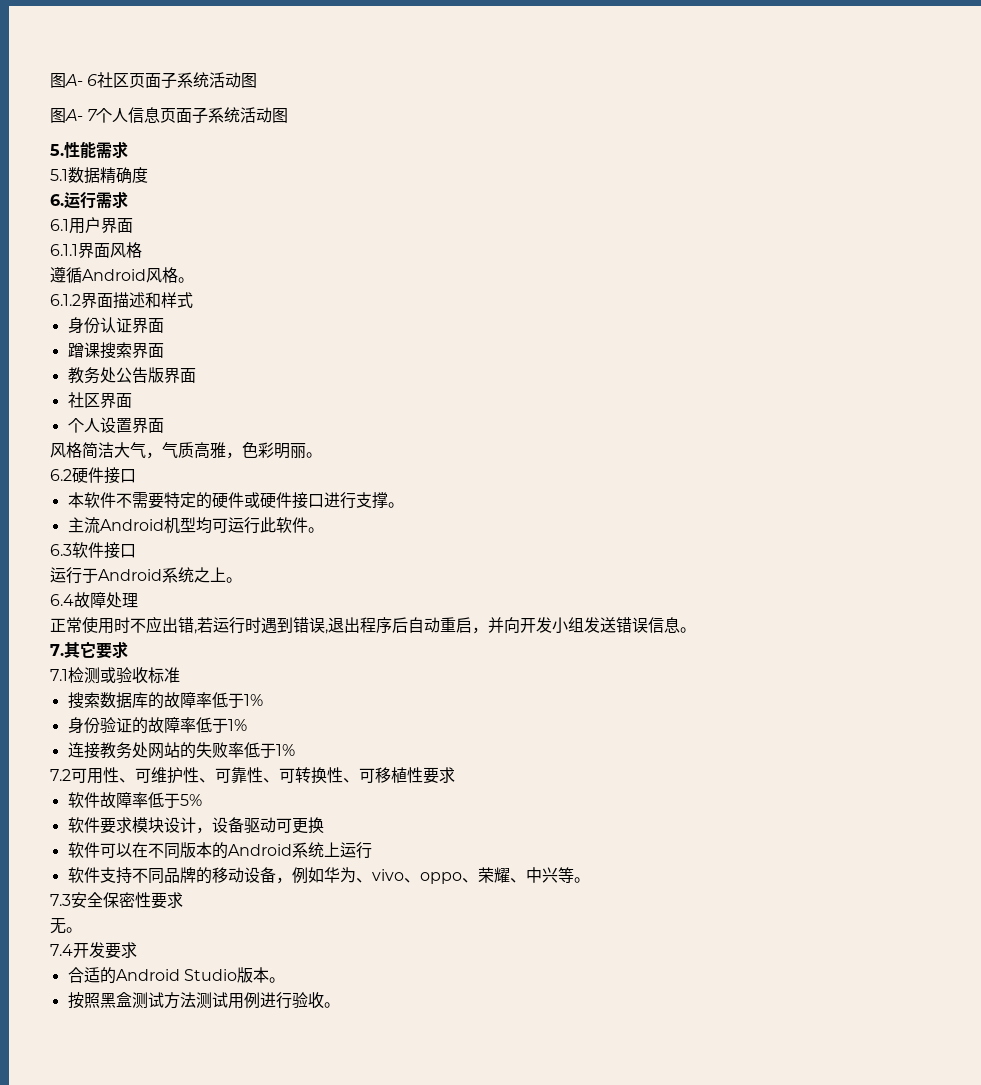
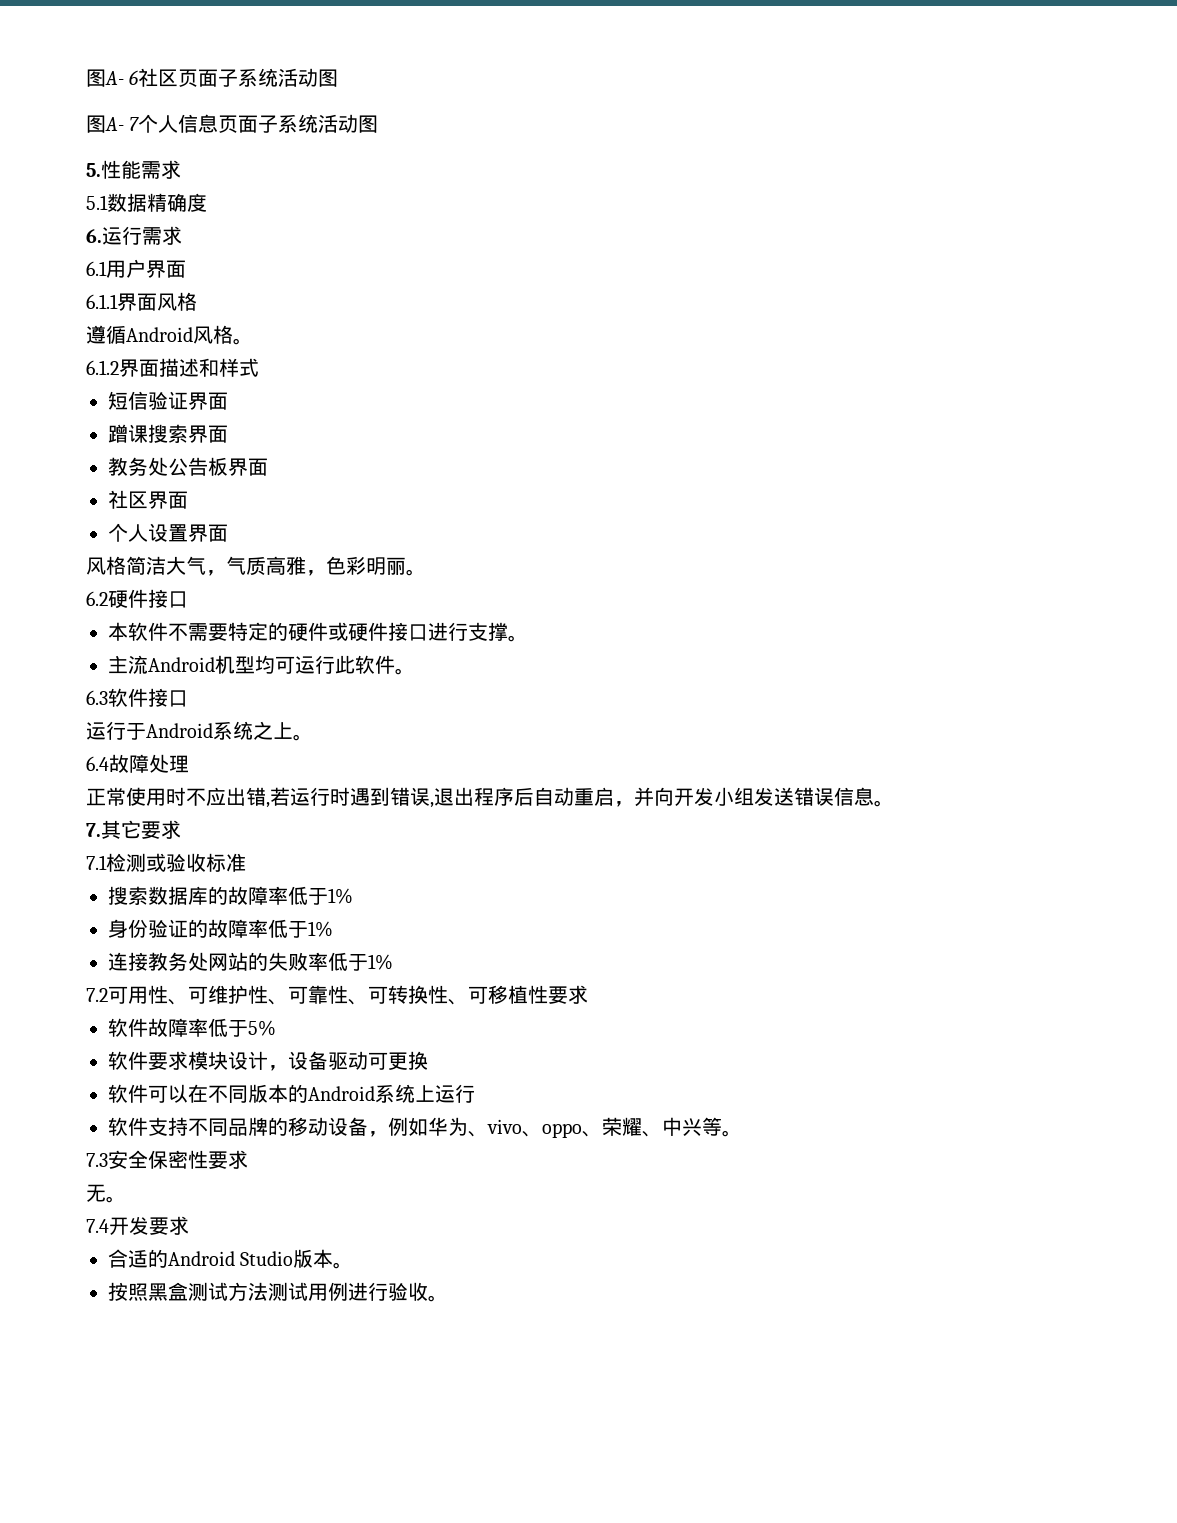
- 身份认证界面
+ 短信验证界面
- 教务处公告版界面
+ 教务处公告板界面

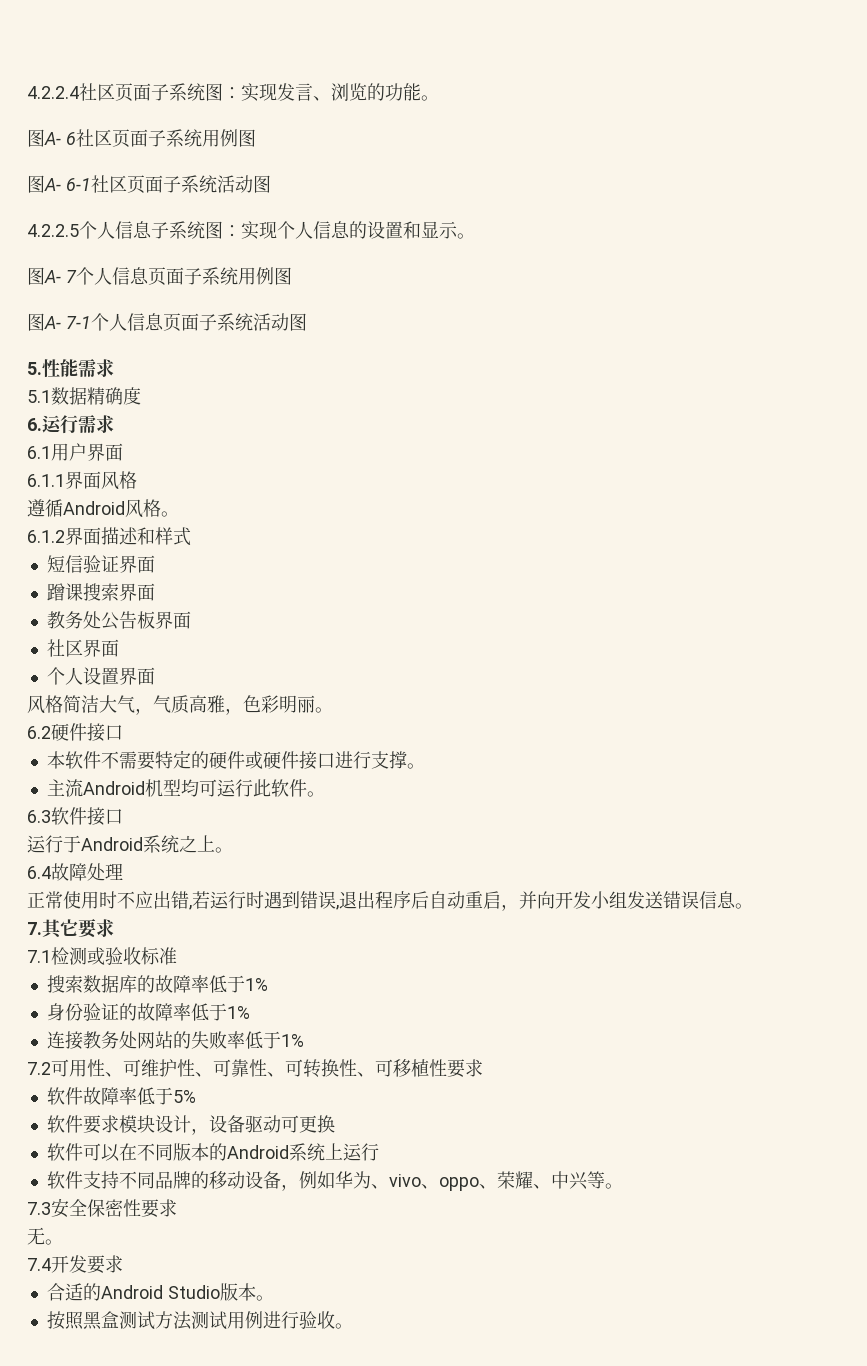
+ 4.2.2.4社区页面子系统图：实现发言、浏览的功能。
- 图A- 6社区页面子系统活动图
+ 图A- 6社区页面子系统用例图
+ 图A- 6-1社区页面子系统活动图
+ 4.2.2.5个人信息子系统图：实现个人信息的设置和显示。
- 图A- 7个人信息页面子系统活动图
+ 图A- 7个人信息页面子系统用例图
+ 图A- 7-1个人信息页面子系统活动图

